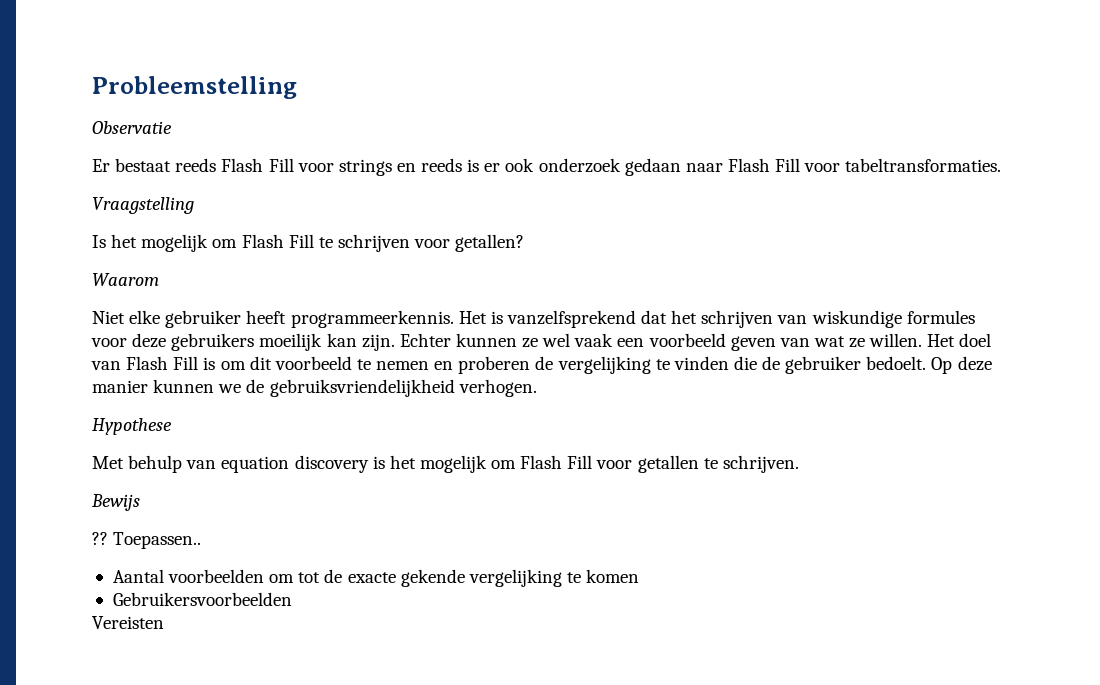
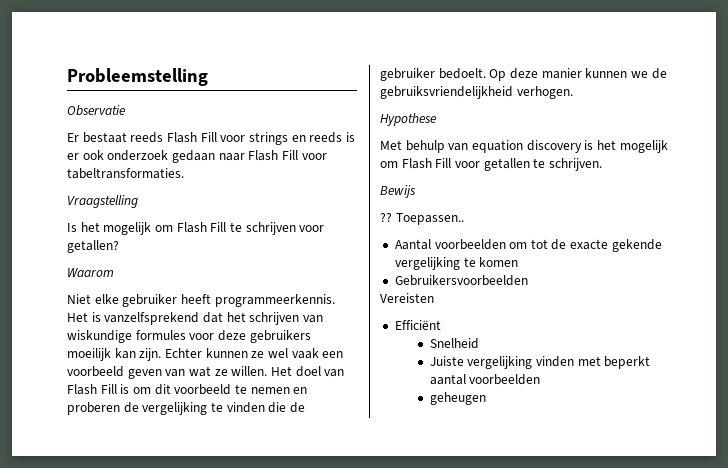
+ Efficiënt
+ Snelheid
+ Juiste vergelijking vinden met beperkt aantal voorbeelden
+ geheugen

